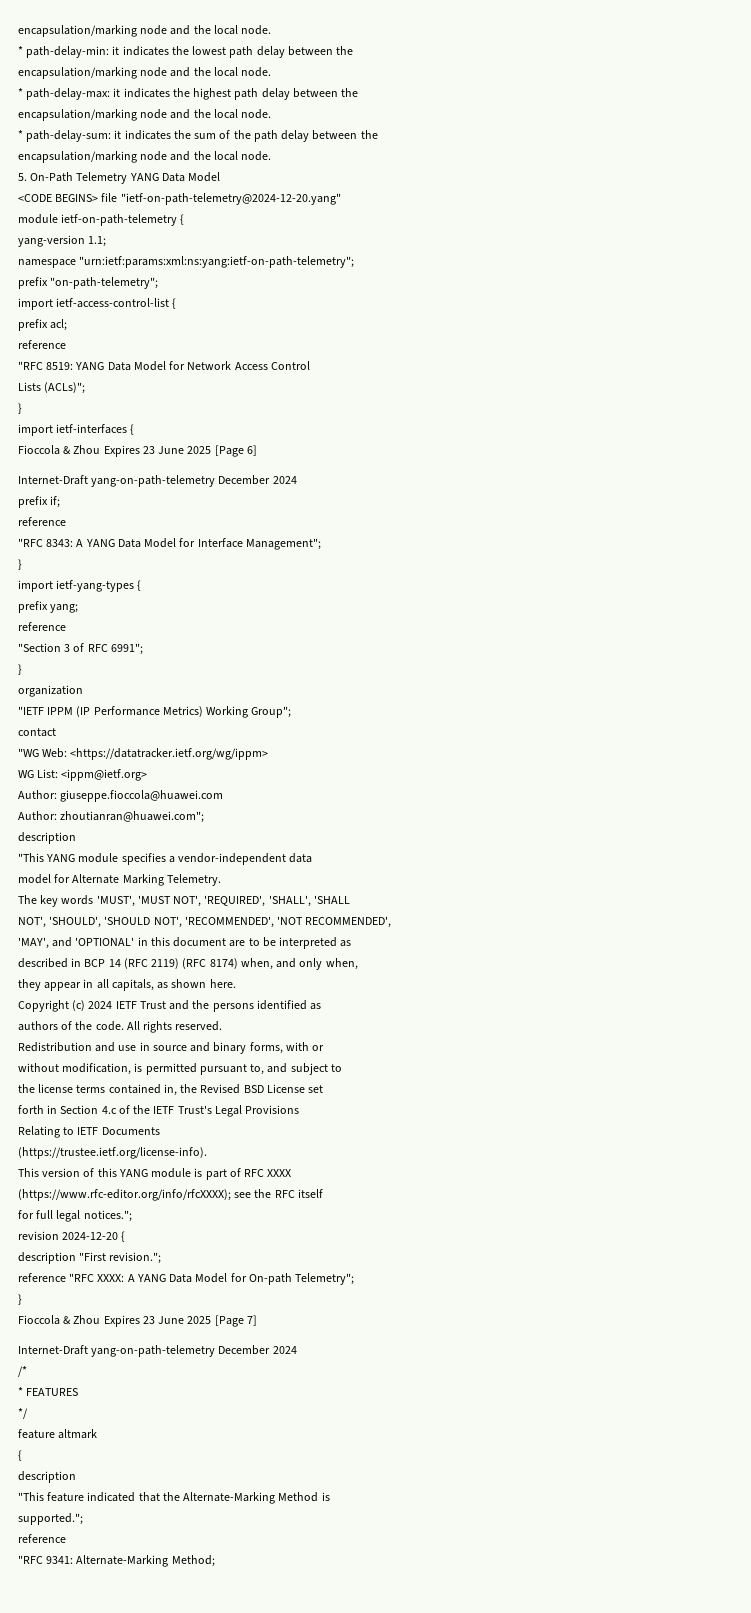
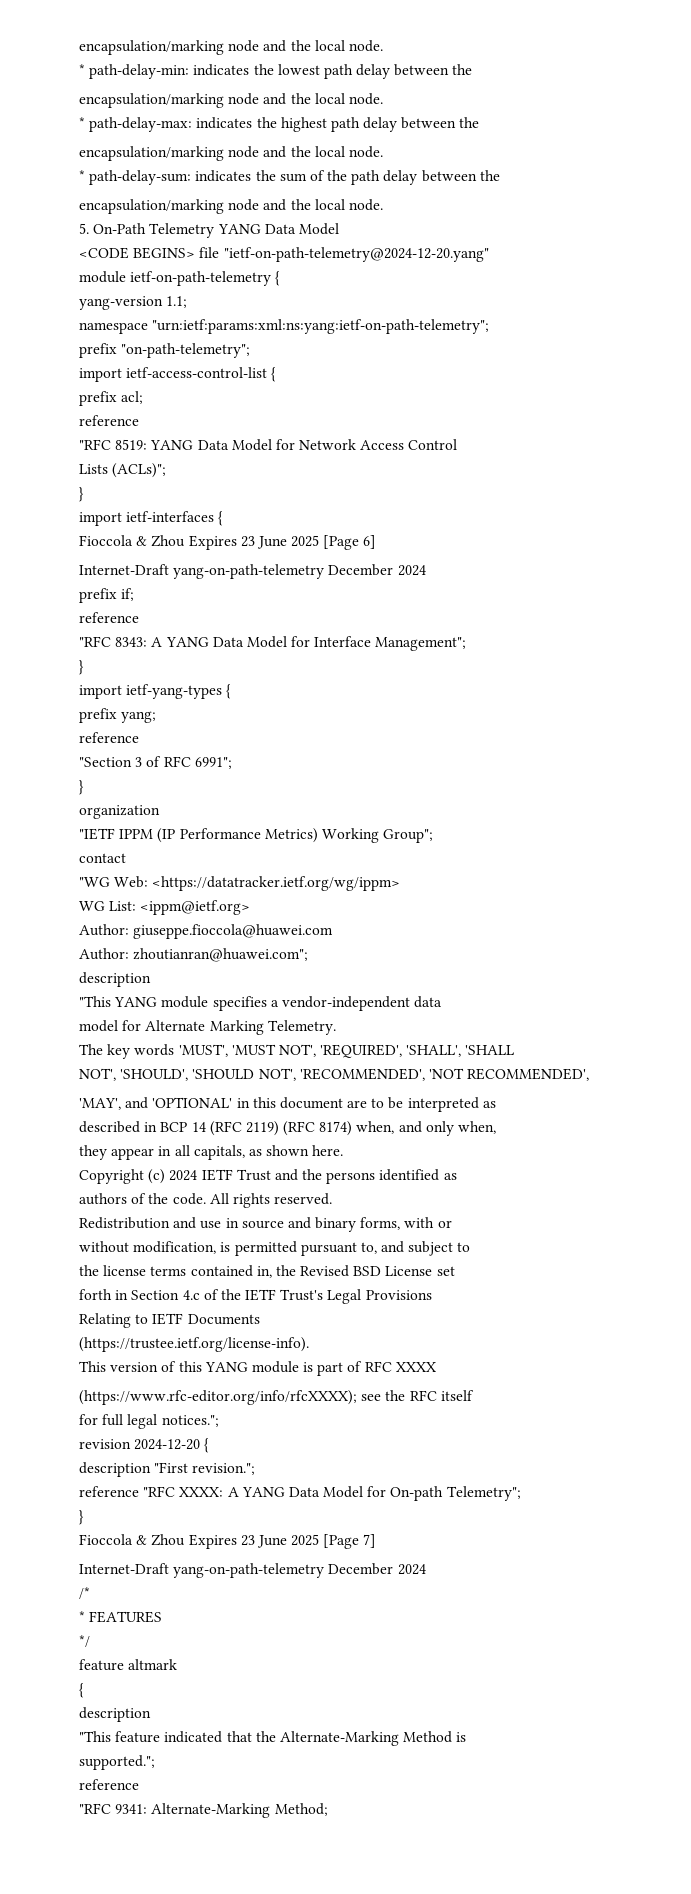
- * path-delay-min: it indicates the lowest path delay between the
+ * path-delay-min: indicates the lowest path delay between the
- * path-delay-max: it indicates the highest path delay between the
+ * path-delay-max: indicates the highest path delay between the
- * path-delay-sum: it indicates the sum of the path delay between the
+ * path-delay-sum: indicates the sum of the path delay between the

